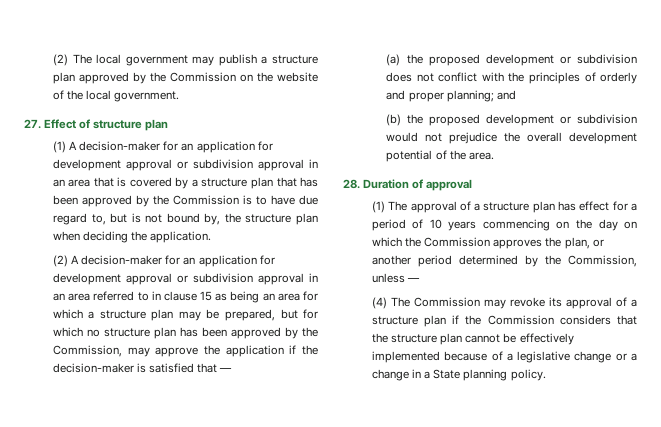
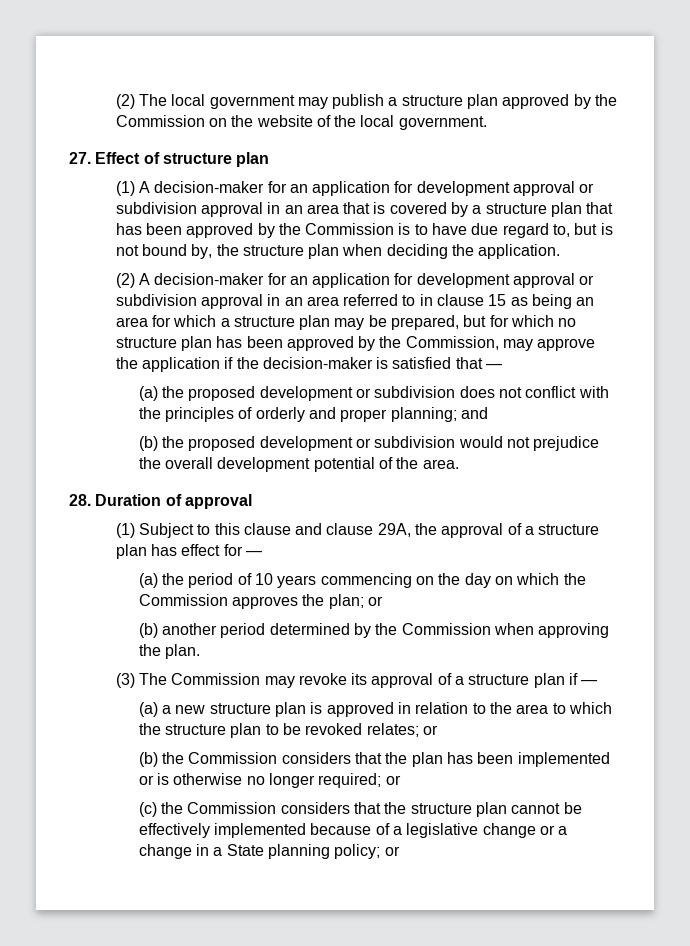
- (1) The approval of a structure plan has effect for a period of 10 years commencing on the day on which the Commission approves the plan, or another period determined by the Commission, unless —
- (4) The Commission may revoke its approval of a structure plan if the Commission considers that the structure plan cannot be effectively implemented because of a legislative change or a change in a State planning policy.
+ (1) Subject to this clause and clause 29A, the approval of a structure plan has effect for —
+ (a) the period of 10 years commencing on the day on which the Commission approves the plan; or
+ (b) another period determined by the Commission when approving the plan.
+ (3) The Commission may revoke its approval of a structure plan if —
+ (a) a new structure plan is approved in relation to the area to which the structure plan to be revoked relates; or
+ (b) the Commission considers that the plan has been implemented or is otherwise no longer required; or
+ (c) the Commission considers that the structure plan cannot be effectively implemented because of a legislative change or a change in a State planning policy; or

